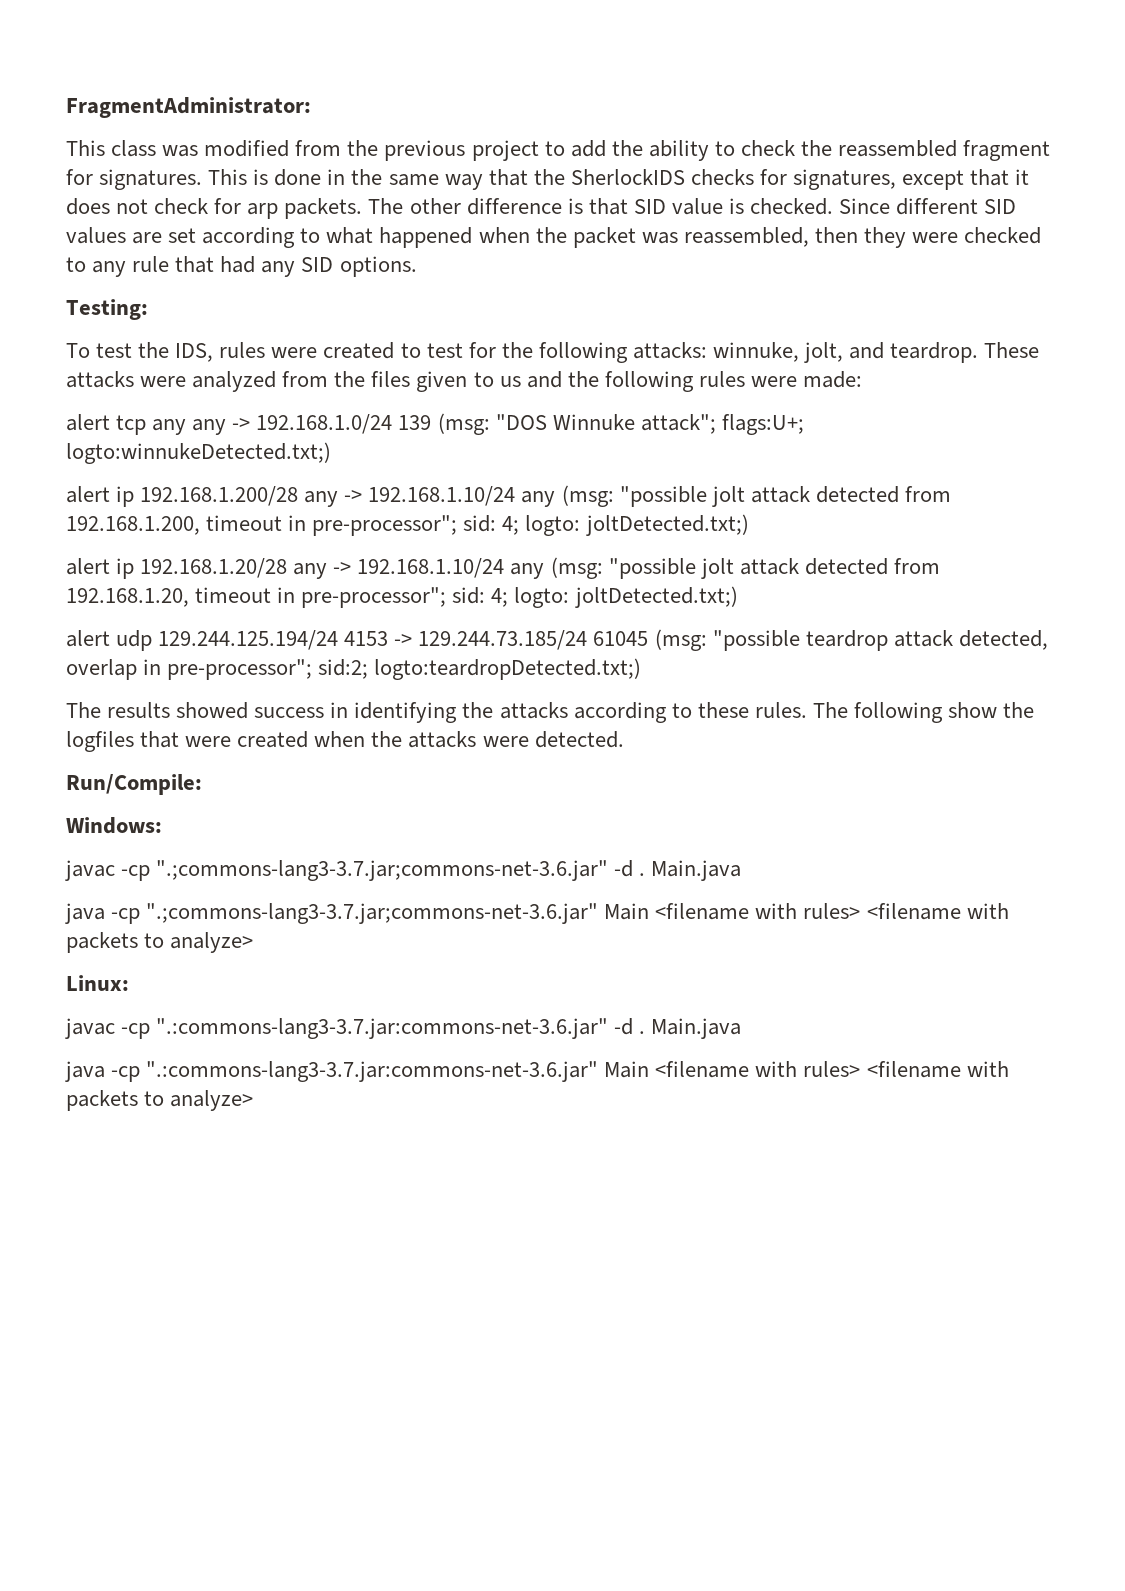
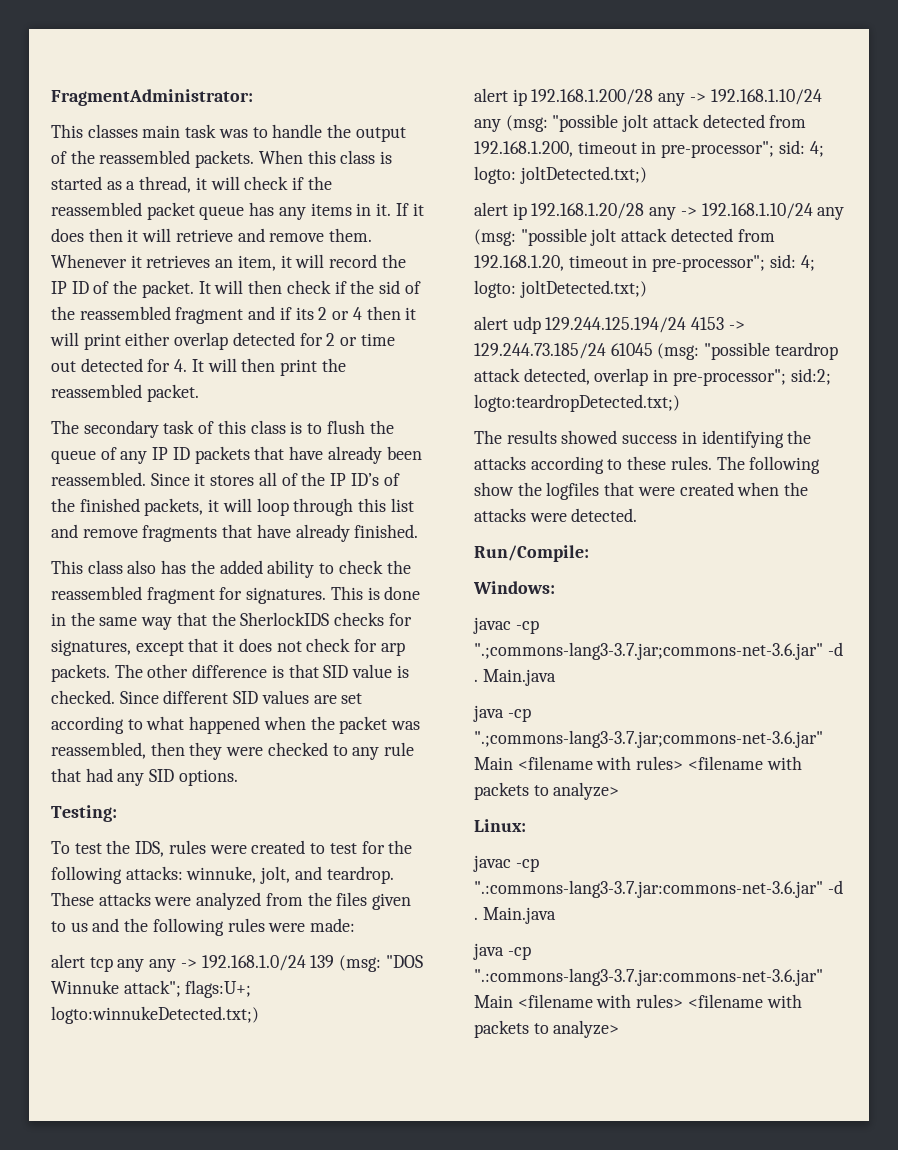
- This class was modified from the previous project to add the ability to check the reassembled fragment for signatures.
+ This classes main task was to handle the output of the reassembled packets. When this class is started as a thread, it will check if the reassembled packet queue has any items in it. If it does then it will retrieve and remove them. Whenever it retrieves an item, it will record the IP ID of the packet. It will then check if the sid of the reassembled fragment and if its 2 or 4 then it will print either overlap detected for 2 or time out detected for 4. It will then print the reassembled packet.
+ The secondary task of this class is to flush the queue of any IP ID packets that have already been reassembled. Since it stores all of the IP ID’s of the finished packets, it will loop through this list and remove fragments that have already finished.
+ This class also has the added ability to check the reassembled fragment for signatures.

